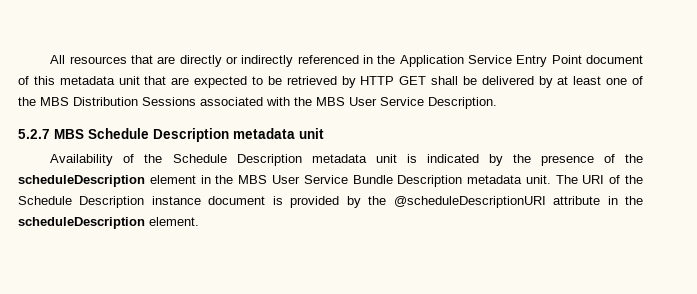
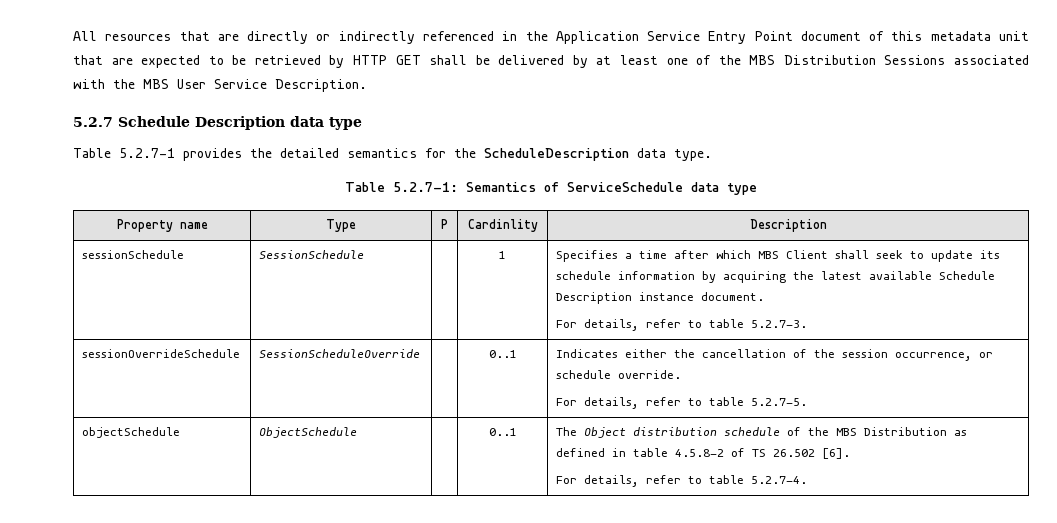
- 5.2.7 MBS Schedule Description metadata unit
- Availability of the Schedule Description metadata unit is indicated by the presence of the scheduleDescription element in the MBS User Service Bundle Description metadata unit. The URI of the Schedule Description instance document is provided by the @scheduleDescriptionURI attribute in the scheduleDescription element.
+ 5.2.7 Schedule Description data type
+ Table 5.2.7-1 provides the detailed semantics for the ScheduleDescription data type.
+ Table 5.2.7-1: Semantics of ServiceSchedule data type
+ Property name | Type | P | Cardinlity | Description
+ sessionSchedule | SessionSchedule | | 1 | Specifies a time after which MBS Client shall seek to update its schedule information by acquiring the latest available Schedule Description instance document.
+ For details, refer to table 5.2.7-3.
+ sessionOverrideSchedule | SessionScheduleOverride | | 0..1 | Indicates either the cancellation of the session occurrence, or schedule override.
+ For details, refer to table 5.2.7-5.
+ objectSchedule | ObjectSchedule | | 0..1 | The Object distribution schedule of the MBS Distribution as defined in table 4.5.8-2 of TS 26.502 [6].
+ For details, refer to table 5.2.7-4.

